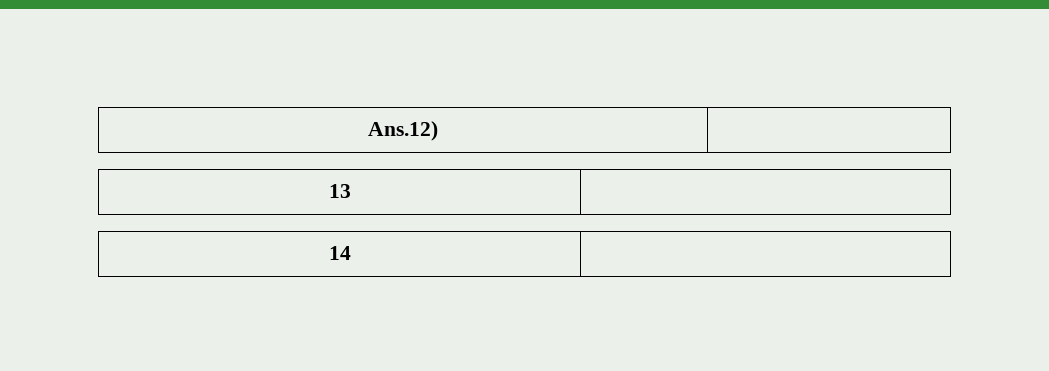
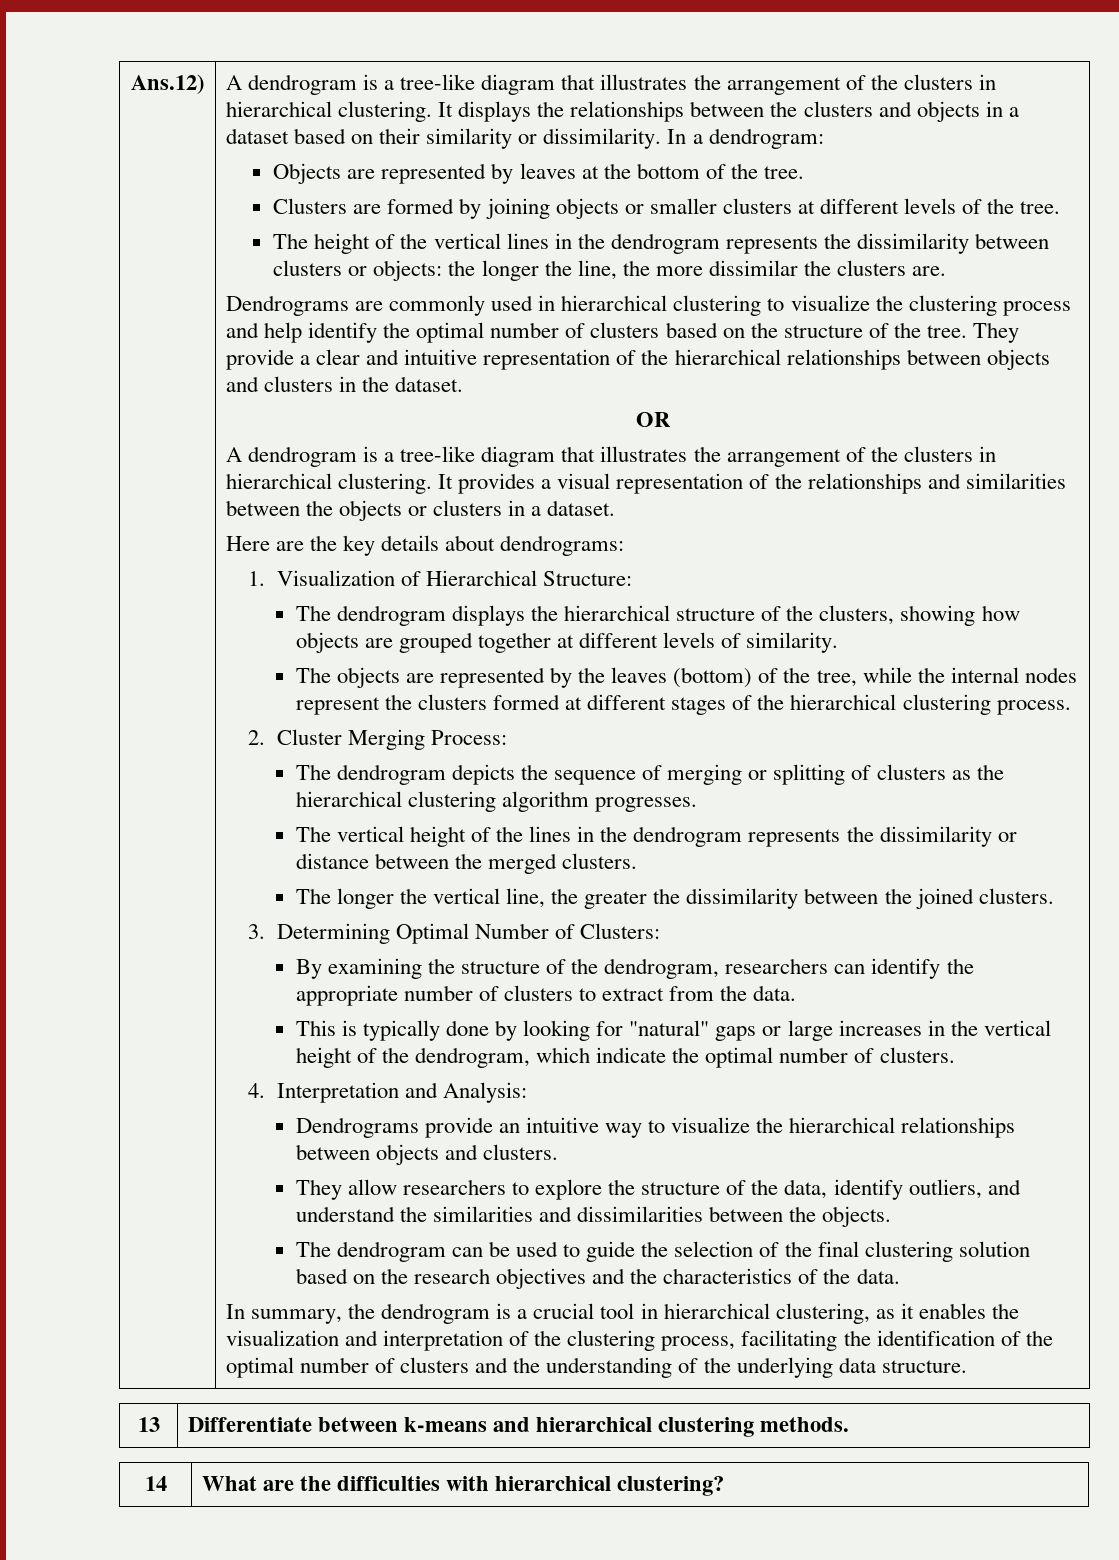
- 13 |
- 14 |
+ A dendrogram is a tree-like diagram that illustrates the arrangement of the clusters in hierarchical clustering. It displays the relationships between the clusters and objects in a dataset based on their similarity or dissimilarity. In a dendrogram:
+ Objects are represented by leaves at the bottom of the tree.
+ Clusters are formed by joining objects or smaller clusters at different levels of the tree.
+ The height of the vertical lines in the dendrogram represents the dissimilarity between clusters or objects: the longer the line, the more dissimilar the clusters are.
+ Dendrograms are commonly used in hierarchical clustering to visualize the clustering process and help identify the optimal number of clusters based on the structure of the tree. They provide a clear and intuitive representation of the hierarchical relationships between objects and clusters in the dataset.
+ OR
+ A dendrogram is a tree-like diagram that illustrates the arrangement of the clusters in hierarchical clustering. It provides a visual representation of the relationships and similarities between the objects or clusters in a dataset.
+ Here are the key details about dendrograms:
+ 1. Visualization of Hierarchical Structure:
+ The dendrogram displays the hierarchical structure of the clusters, showing how objects are grouped together at different levels of similarity.
+ The objects are represented by the leaves (bottom) of the tree, while the internal nodes represent the clusters formed at different stages of the hierarchical clustering process.
+ 2. Cluster Merging Process:
+ The dendrogram depicts the sequence of merging or splitting of clusters as the hierarchical clustering algorithm progresses.
+ The vertical height of the lines in the dendrogram represents the dissimilarity or distance between the merged clusters.
+ The longer the vertical line, the greater the dissimilarity between the joined clusters.
+ 3. Determining Optimal Number of Clusters:
+ By examining the structure of the dendrogram, researchers can identify the appropriate number of clusters to extract from the data.
+ This is typically done by looking for "natural" gaps or large increases in the vertical height of the dendrogram, which indicate the optimal number of clusters.
+ 4. Interpretation and Analysis:
+ Dendrograms provide an intuitive way to visualize the hierarchical relationships between objects and clusters.
+ They allow researchers to explore the structure of the data, identify outliers, and understand the similarities and dissimilarities between the objects.
+ The dendrogram can be used to guide the selection of the final clustering solution based on the research objectives and the characteristics of the data.
+ In summary, the dendrogram is a crucial tool in hierarchical clustering, as it enables the visualization and interpretation of the clustering process, facilitating the identification of the optimal number of clusters and the understanding of the underlying data structure.
+ 13 | Differentiate between k-means and hierarchical clustering methods.
+ 14 | What are the difficulties with hierarchical clustering?

